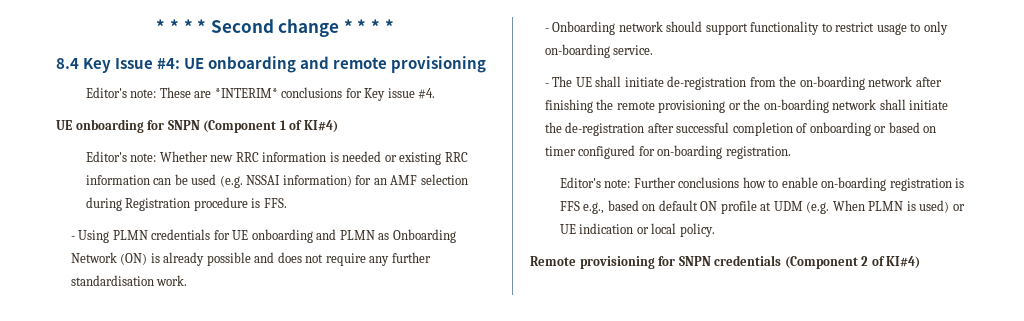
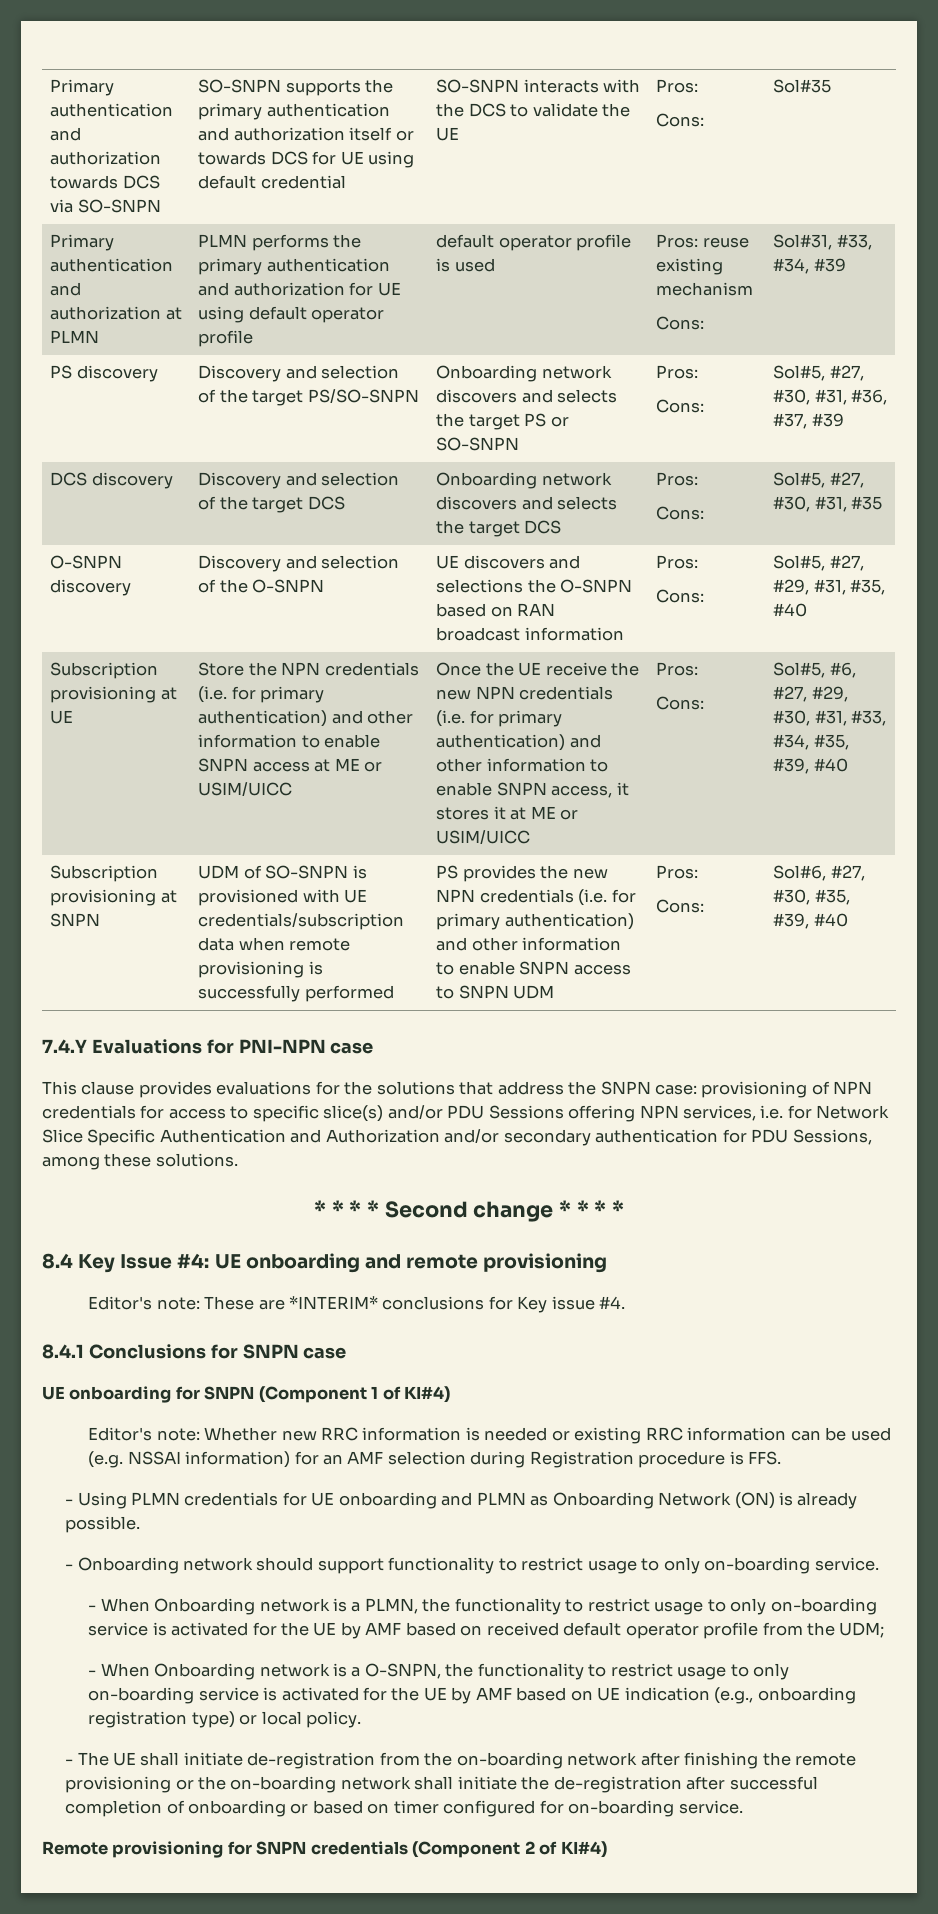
+ Primary authentication and authorization towards DCS via SO-SNPN | SO-SNPN supports the primary authentication and authorization itself or towards DCS for UE using default credential | SO-SNPN interacts with the DCS to validate the UE | Pros:
+ Cons: | Sol#35
+ Primary authentication and authorization at PLMN | PLMN performs the primary authentication and authorization for UE using default operator profile | default operator profile is used | Pros: reuse existing mechanism
+ Cons: | Sol#31, #33, #34, #39
+ PS discovery | Discovery and selection of the target PS/SO-SNPN | Onboarding network discovers and selects the target PS or SO-SNPN | Pros:
+ Cons: | Sol#5, #27, #30, #31, #36, #37, #39
+ DCS discovery | Discovery and selection of the target DCS | Onboarding network discovers and selects the target DCS | Pros:
+ Cons: | Sol#5, #27, #30, #31, #35
+ O-SNPN discovery | Discovery and selection of the O-SNPN | UE discovers and selections the O-SNPN based on RAN broadcast information | Pros:
+ Cons: | Sol#5, #27, #29, #31, #35, #40
+ Subscription provisioning at UE | Store the NPN credentials (i.e. for primary authentication) and other information to enable SNPN access at ME or USIM/UICC | Once the UE receive the new NPN credentials (i.e. for primary authentication) and other information to enable SNPN access, it stores it at ME or USIM/UICC | Pros:
+ Cons: | Sol#5, #6, #27, #29, #30, #31, #33, #34, #35, #39, #40
+ Subscription provisioning at SNPN | UDM of SO-SNPN is provisioned with UE credentials/subscription data when remote provisioning is successfully performed | PS provides the new NPN credentials (i.e. for primary authentication) and other information to enable SNPN access to SNPN UDM | Pros:
+ Cons: | Sol#6, #27, #30, #35, #39, #40
+ 7.4.Y Evaluations for PNI-NPN case
+ This clause provides evaluations for the solutions that address the SNPN case: provisioning of NPN credentials for access to specific slice(s) and/or PDU Sessions offering NPN services, i.e. for Network Slice Specific Authentication and Authorization and/or secondary authentication for PDU Sessions, among these solutions.
+ 8.4.1 Conclusions for SNPN case
- - Using PLMN credentials for UE onboarding and PLMN as Onboarding Network (ON) is already possible and does not require any further standardisation work.
+ - Using PLMN credentials for UE onboarding and PLMN as Onboarding Network (ON) is already possible.
+ - When Onboarding network is a PLMN, the functionality to restrict usage to only on-boarding service is activated for the UE by AMF based on received default operator profile from the UDM;
+ - When Onboarding network is a O-SNPN, the functionality to restrict usage to only on-boarding service is activated for the UE by AMF based on UE indication (e.g., onboarding registration type) or local policy.
- - The UE shall initiate de-registration from the on-boarding network after finishing the remote provisioning or the on-boarding network shall initiate the de-registration after successful completion of onboarding or based on timer configured for on-boarding registration.
- Editor's note: Further conclusions how to enable on-boarding registration is FFS e.g., based on default ON profile at UDM (e.g. When PLMN is used) or UE indication or local policy.
+ - The UE shall initiate de-registration from the on-boarding network after finishing the remote provisioning or the on-boarding network shall initiate the de-registration after successful completion of onboarding or based on timer configured for on-boarding service.

